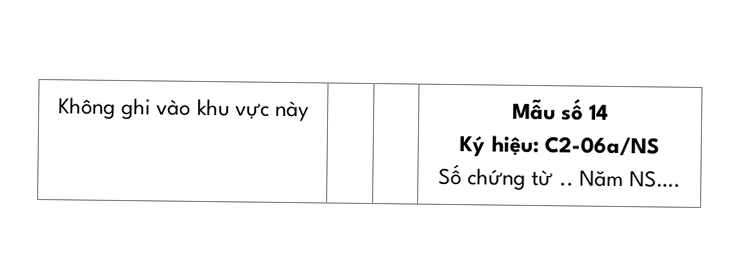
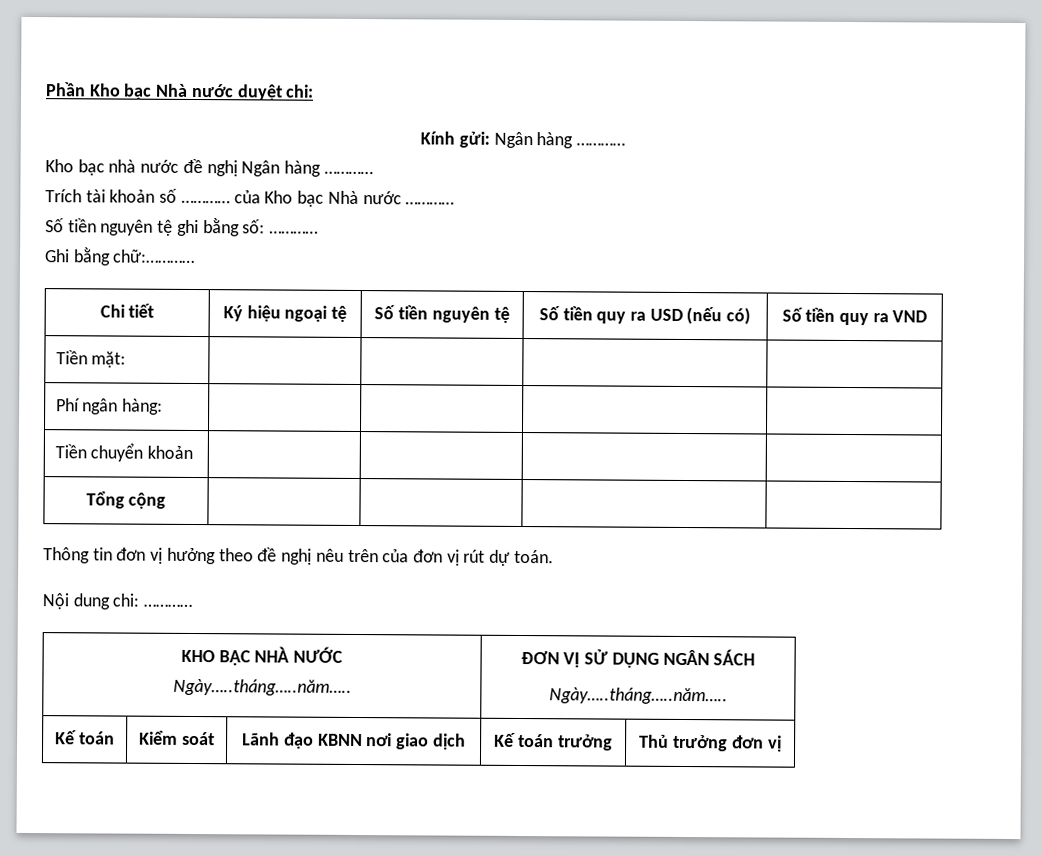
- Không ghi vào khu vực này | | | Mẫu số 14
- Ký hiệu: C2-06a/NS
- Số chứng từ .. Năm NS….
+ Phần Kho bạc Nhà nước duyệt chi:
+ Kính gửi: Ngân hàng …………
+ Kho bạc nhà nước đề nghị Ngân hàng …………
+ Trích tài khoản số ………… của Kho bạc Nhà nước …………
+ Số tiền nguyên tệ ghi bằng số: …………
+ Ghi bằng chữ:…………
+ Chi tiết | Ký hiệu ngoại tệ | Số tiền nguyên tệ | Số tiền quy ra USD (nếu có) | Số tiền quy ra VND
+ Tiền mặt: | | | |
+ Phí ngân hàng: | | | |
+ Tiền chuyển khoản | | | |
+ Tổng cộng | | | |
+ Thông tin đơn vị hưởng theo đề nghị nêu trên của đơn vị rút dự toán.
+ Nội dung chi: …………
+ KHO BẠC NHÀ NƯỚC
+ Ngày…..tháng…..năm….. | ĐƠN VỊ SỬ DỤNG NGÂN SÁCH
+ Ngày…..tháng…..năm…..
+ Kế toán | Kiểm soát | Lãnh đạo KBNN nơi giao dịch | Kế toán trưởng | Thủ trưởng đơn vị

